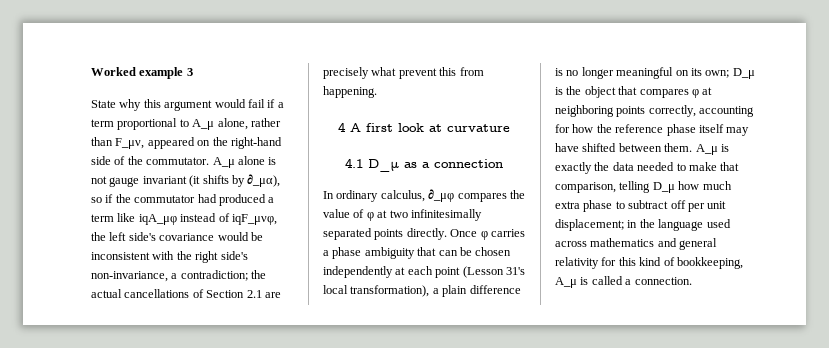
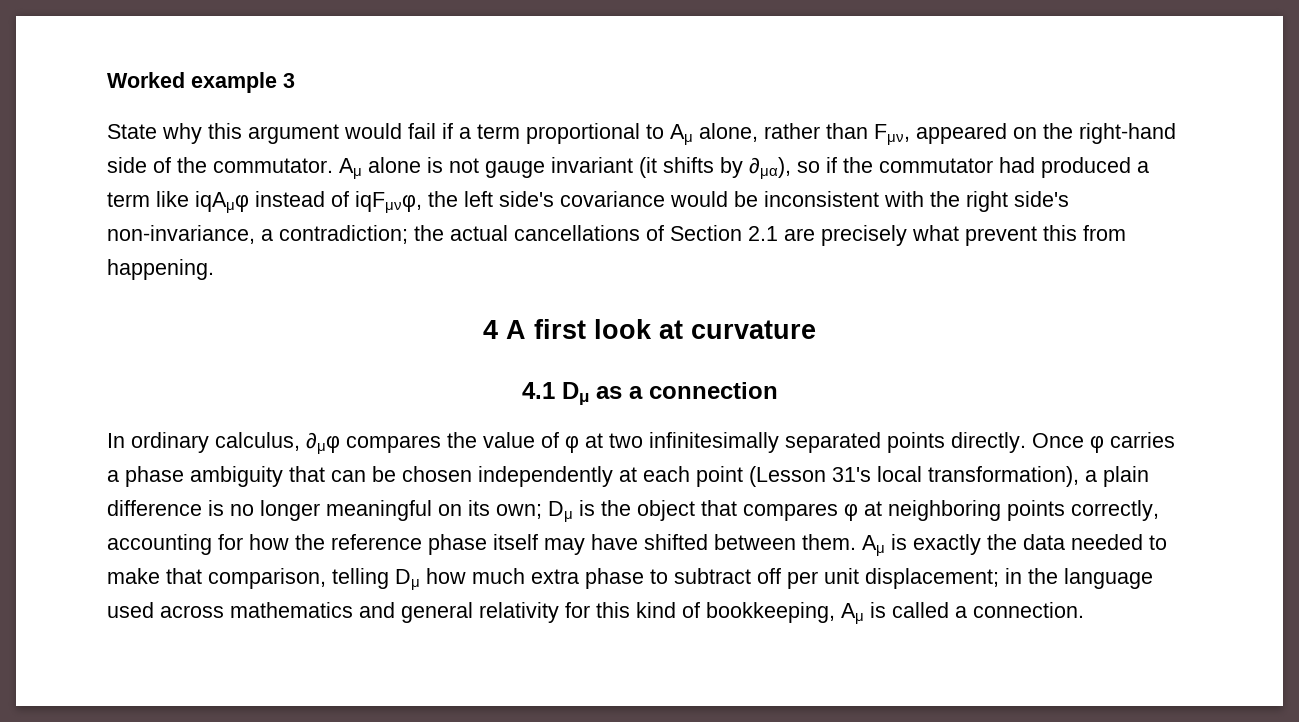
- State why this argument would fail if a term proportional to A_μ alone, rather than F_μν, appeared on the right-hand side of the commutator.
+ State why this argument would fail if a term proportional to Aμ alone, rather than Fμν, appeared on the right-hand side of the commutator.
- A_μ alone is not gauge invariant (it shifts by ∂_μα), so if the commutator had produced a term like iqA_μφ instead of iqF_μνφ, the left side's covariance would be inconsistent with the right side's non-invariance, a contradiction; the actual cancellations of Section 2.1 are precisely what prevent this from happening.
+ Aμ alone is not gauge invariant (it shifts by ∂μα), so if the commutator had produced a term like iqAμφ instead of iqFμνφ, the left side's covariance would be inconsistent with the right side's non-invariance, a contradiction; the actual cancellations of Section 2.1 are precisely what prevent this from happening.
- 4.1 D_μ as a connection
+ 4.1 Dμ as a connection
- In ordinary calculus, ∂_μφ compares the value of φ at two infinitesimally separated points directly.
+ In ordinary calculus, ∂μφ compares the value of φ at two infinitesimally separated points directly.
- Once φ carries a phase ambiguity that can be chosen independently at each point (Lesson 31's local transformation), a plain difference is no longer meaningful on its own; D_μ is the object that compares φ at neighboring points correctly, accounting for how the reference phase itself may have shifted between them.
+ Once φ carries a phase ambiguity that can be chosen independently at each point (Lesson 31's local transformation), a plain difference is no longer meaningful on its own; Dμ is the object that compares φ at neighboring points correctly, accounting for how the reference phase itself may have shifted between them.
- A_μ is exactly the data needed to make that comparison, telling D_μ how much extra phase to subtract off per unit displacement; in the language used across mathematics and general relativity for this kind of bookkeeping, A_μ is called a connection.
+ Aμ is exactly the data needed to make that comparison, telling Dμ how much extra phase to subtract off per unit displacement; in the language used across mathematics and general relativity for this kind of bookkeeping, Aμ is called a connection.

